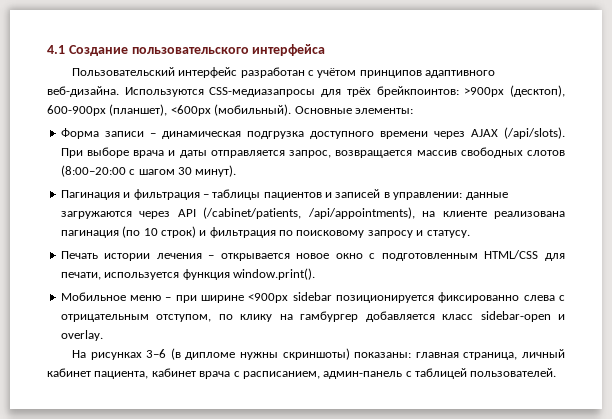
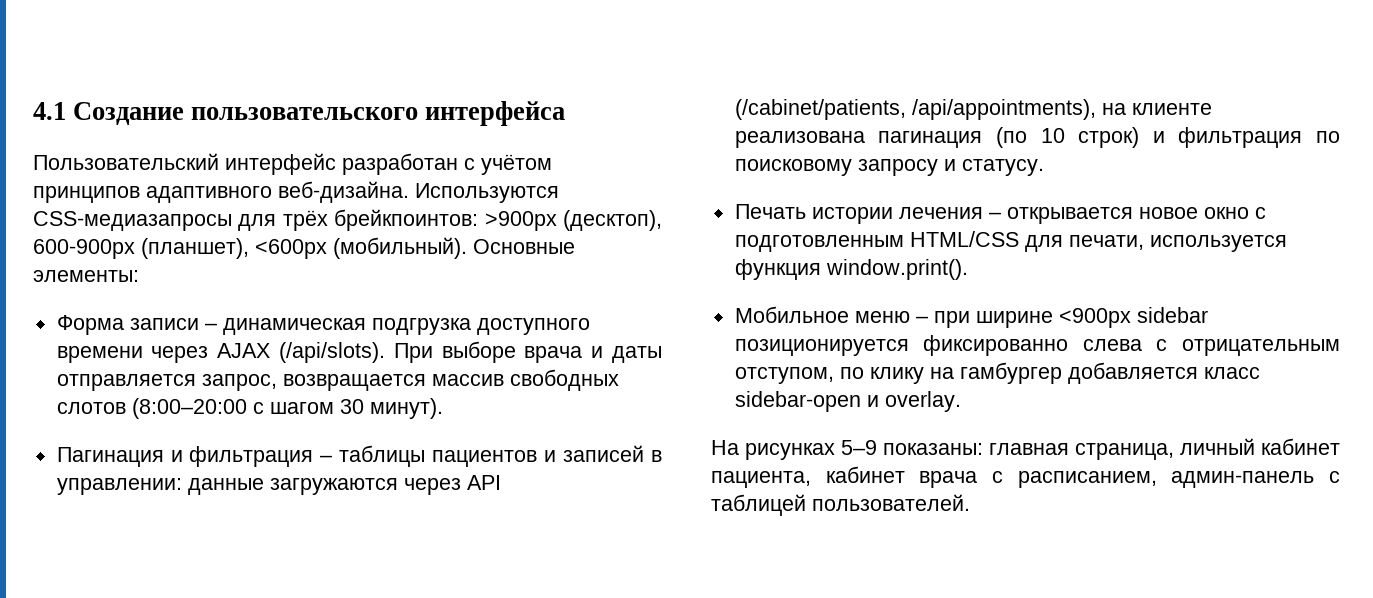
- На рисунках 3–6 (в дипломе нужны скриншоты) показаны: главная страница, личный кабинет пациента, кабинет врача с расписанием, админ-панель с таблицей пользователей.
+ На рисунках 5–9 показаны: главная страница, личный кабинет пациента, кабинет врача с расписанием, админ-панель с таблицей пользователей.

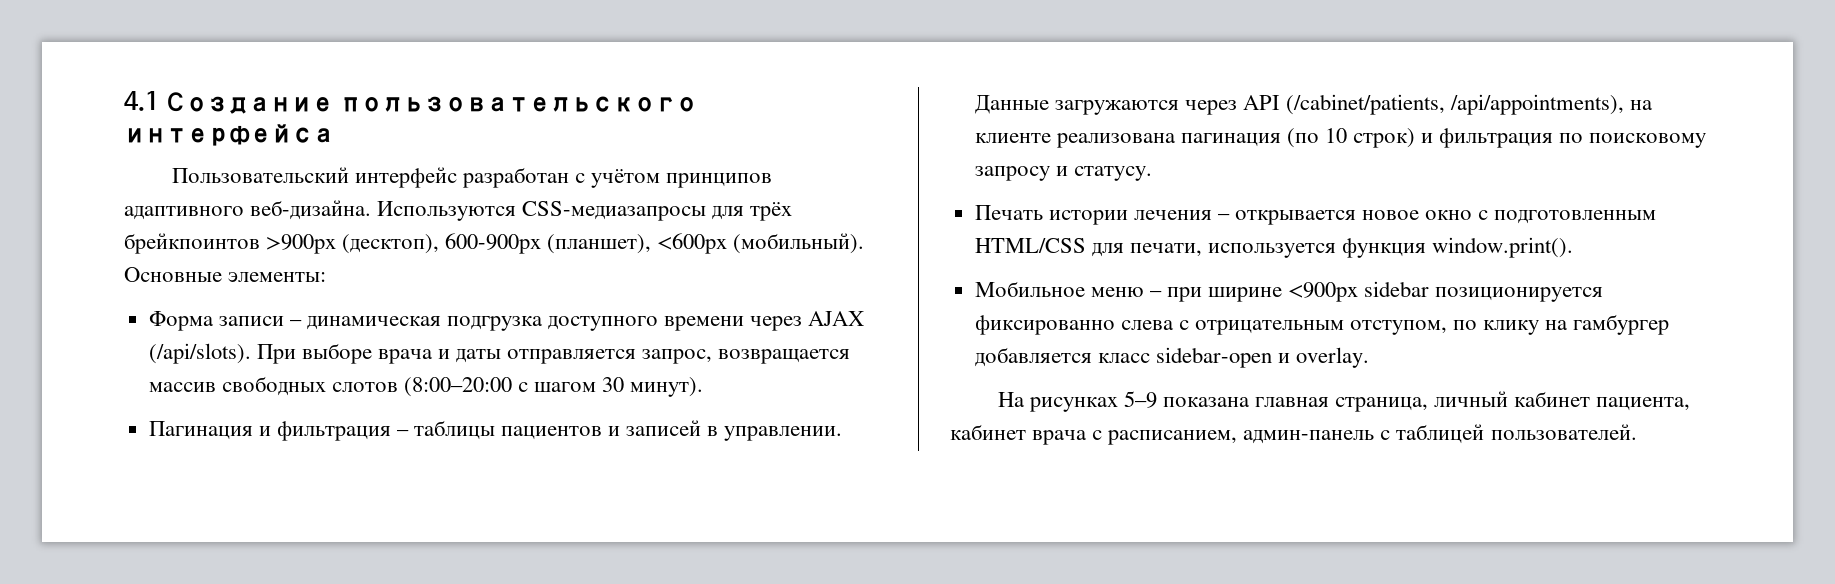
- Используются CSS-медиазапросы для трёх брейкпоинтов: >900px (десктоп), 600-900px (планшет), <600px (мобильный).
+ Используются CSS-медиазапросы для трёх брейкпоинтов >900px (десктоп), 600-900px (планшет), <600px (мобильный).
- Пагинация и фильтрация – таблицы пациентов и записей в управлении: данные загружаются через API (/cabinet/patients, /api/appointments), на клиенте реализована пагинация (по 10 строк) и фильтрация по поисковому запросу и статусу.
+ Пагинация и фильтрация – таблицы пациентов и записей в управлении. Данные загружаются через API (/cabinet/patients, /api/appointments), на клиенте реализована пагинация (по 10 строк) и фильтрация по поисковому запросу и статусу.
- На рисунках 5–9 показаны: главная страница, личный кабинет пациента, кабинет врача с расписанием, админ-панель с таблицей пользователей.
+ На рисунках 5–9 показана главная страница, личный кабинет пациента, кабинет врача с расписанием, админ-панель с таблицей пользователей.

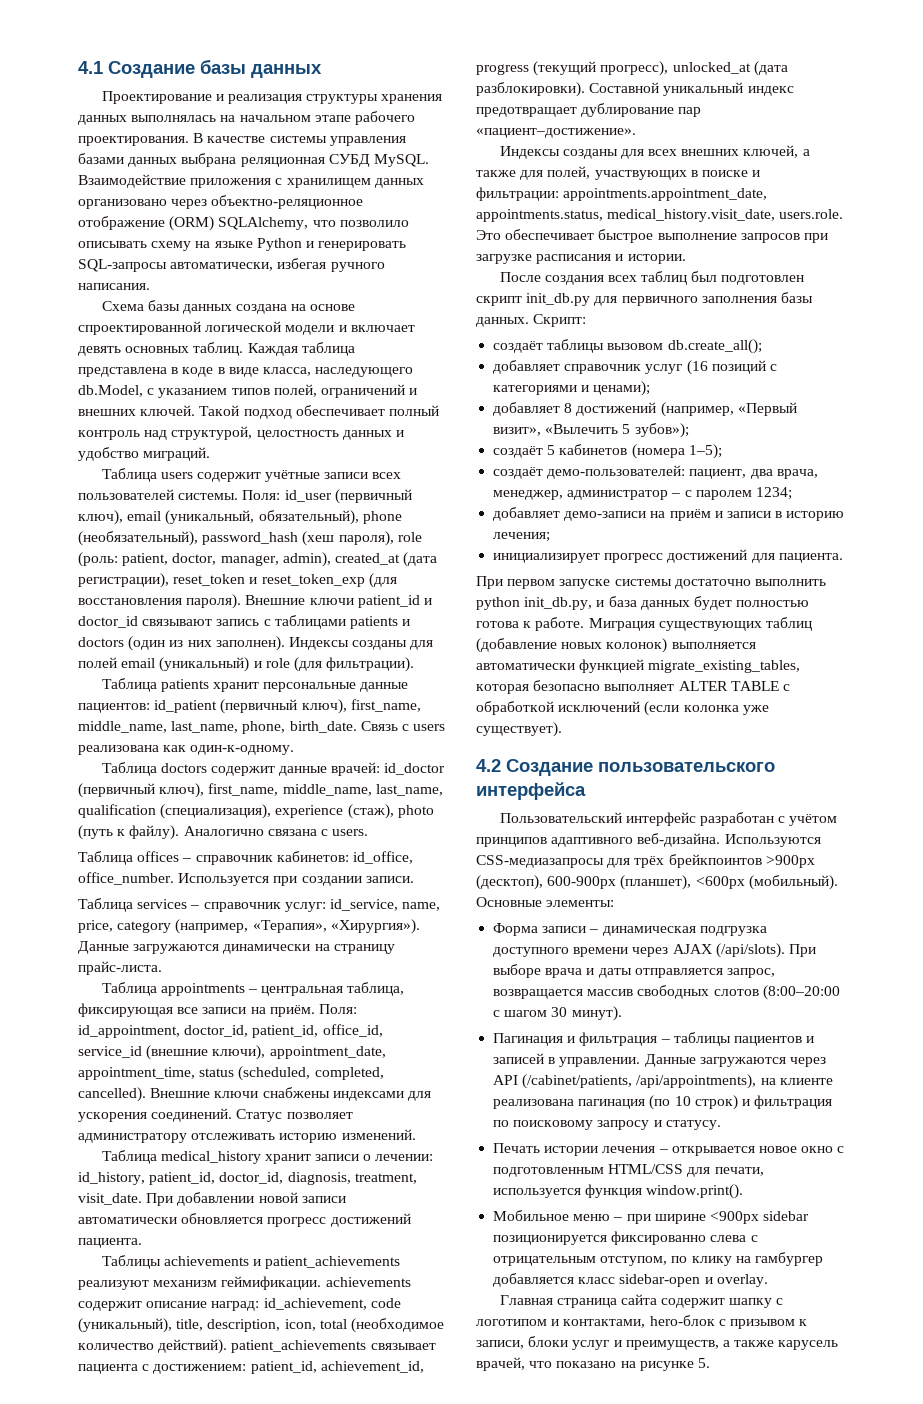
- 4.1 Создание пользовательского интерфейса
+ 4.1 Создание базы данных
+ Проектирование и реализация структуры хранения данных выполнялась на начальном этапе рабочего проектирования. В качестве системы управления базами данных выбрана реляционная СУБД MySQL. Взаимодействие приложения с хранилищем данных организовано через объектно-реляционное отображение (ORM) SQLAlchemy, что позволило описывать схему на языке Python и генерировать SQL-запросы автоматически, избегая ручного написания.
+ Схема базы данных создана на основе спроектированной логической модели и включает девять основных таблиц. Каждая таблица представлена в коде в виде класса, наследующего db.Model, с указанием типов полей, ограничений и внешних ключей. Такой подход обеспечивает полный контроль над структурой, целостность данных и удобство миграций.
+ Таблица users содержит учётные записи всех пользователей системы. Поля: id_user (первичный ключ), email (уникальный, обязательный), phone (необязательный), password_hash (хеш пароля), role (роль: patient, doctor, manager, admin), created_at (дата регистрации), reset_token и reset_token_exp (для восстановления пароля). Внешние ключи patient_id и doctor_id связывают запись с таблицами patients и doctors (один из них заполнен). Индексы созданы для полей email (уникальный) и role (для фильтрации).
+ Таблица patients хранит персональные данные пациентов: id_patient (первичный ключ), first_name, middle_name, last_name, phone, birth_date. Связь с users реализована как один-к-одному.
+ Таблица doctors содержит данные врачей: id_doctor (первичный ключ), first_name, middle_name, last_name, qualification (специализация), experience (стаж), photo (путь к файлу). Аналогично связана с users.
+ Таблица offices – справочник кабинетов: id_office, office_number. Используется при создании записи.
+ Таблица services – справочник услуг: id_service, name, price, category (например, «Терапия», «Хирургия»). Данные загружаются динамически на страницу прайс-листа.
+ Таблица appointments – центральная таблица, фиксирующая все записи на приём. Поля: id_appointment, doctor_id, patient_id, office_id, service_id (внешние ключи), appointment_date, appointment_time, status (scheduled, completed, cancelled). Внешние ключи снабжены индексами для ускорения соединений. Статус позволяет администратору отслеживать историю изменений.
+ Таблица medical_history хранит записи о лечении: id_history, patient_id, doctor_id, diagnosis, treatment, visit_date. При добавлении новой записи автоматически обновляется прогресс достижений пациента.
+ Таблицы achievements и patient_achievements реализуют механизм геймификации. achievements содержит описание наград: id_achievement, code (уникальный), title, description, icon, total (необходимое количество действий). patient_achievements связывает пациента с достижением: patient_id, achievement_id, progress (текущий прогресс), unlocked_at (дата разблокировки). Составной уникальный индекс предотвращает дублирование пар «пациент–достижение».
+ Индексы созданы для всех внешних ключей, а также для полей, участвующих в поиске и фильтрации: appointments.appointment_date, appointments.status, medical_history.visit_date, users.role. Это обеспечивает быстрое выполнение запросов при загрузке расписания и истории.
+ После создания всех таблиц был подготовлен скрипт init_db.py для первичного заполнения базы данных. Скрипт:
+ создаёт таблицы вызовом db.create_all();
+ добавляет справочник услуг (16 позиций с категориями и ценами);
+ добавляет 8 достижений (например, «Первый визит», «Вылечить 5 зубов»);
+ создаёт 5 кабинетов (номера 1–5);
+ создаёт демо-пользователей: пациент, два врача, менеджер, администратор – с паролем 1234;
+ добавляет демо-записи на приём и записи в историю лечения;
+ инициализирует прогресс достижений для пациента.
+ При первом запуске системы достаточно выполнить python init_db.py, и база данных будет полностью готова к работе. Миграция существующих таблиц (добавление новых колонок) выполняется автоматически функцией migrate_existing_tables, которая безопасно выполняет ALTER TABLE с обработкой исключений (если колонка уже существует).
+ 4.2 Создание пользовательского интерфейса
- На рисунках 5–9 показана главная страница, личный кабинет пациента, кабинет врача с расписанием, админ-панель с таблицей пользователей.
+ Главная страница сайта содержит шапку с логотипом и контактами, hero-блок с призывом к записи, блоки услуг и преимуществ, а также карусель врачей, что показано на рисунке 5.

